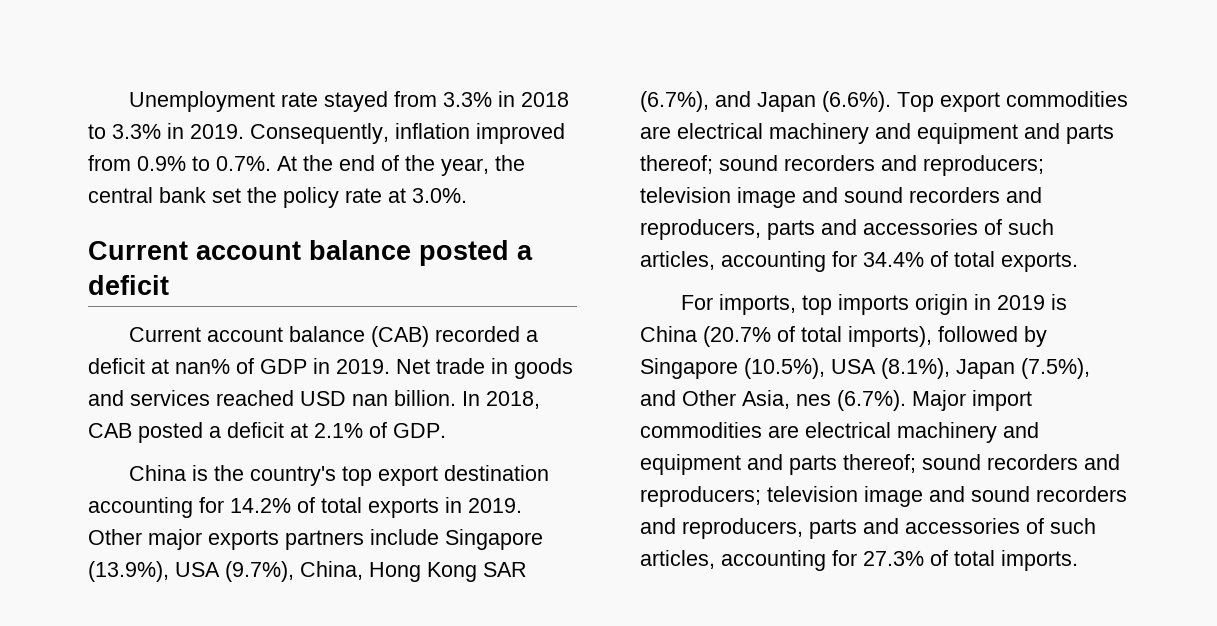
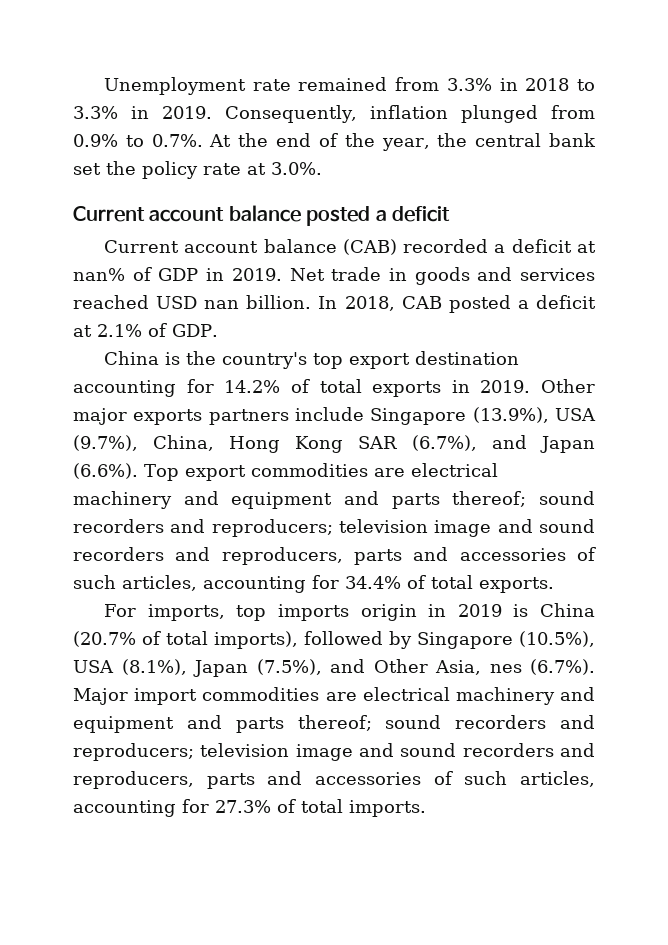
- Unemployment rate stayed from 3.3% in 2018 to 3.3% in 2019.
+ Unemployment rate remained from 3.3% in 2018 to 3.3% in 2019.
- Consequently, inflation improved from 0.9% to 0.7%. At the end of the year, the central bank set the policy rate at 3.0%.
+ Consequently, inflation plunged from 0.9% to 0.7%. At the end of the year, the central bank set the policy rate at 3.0%.

